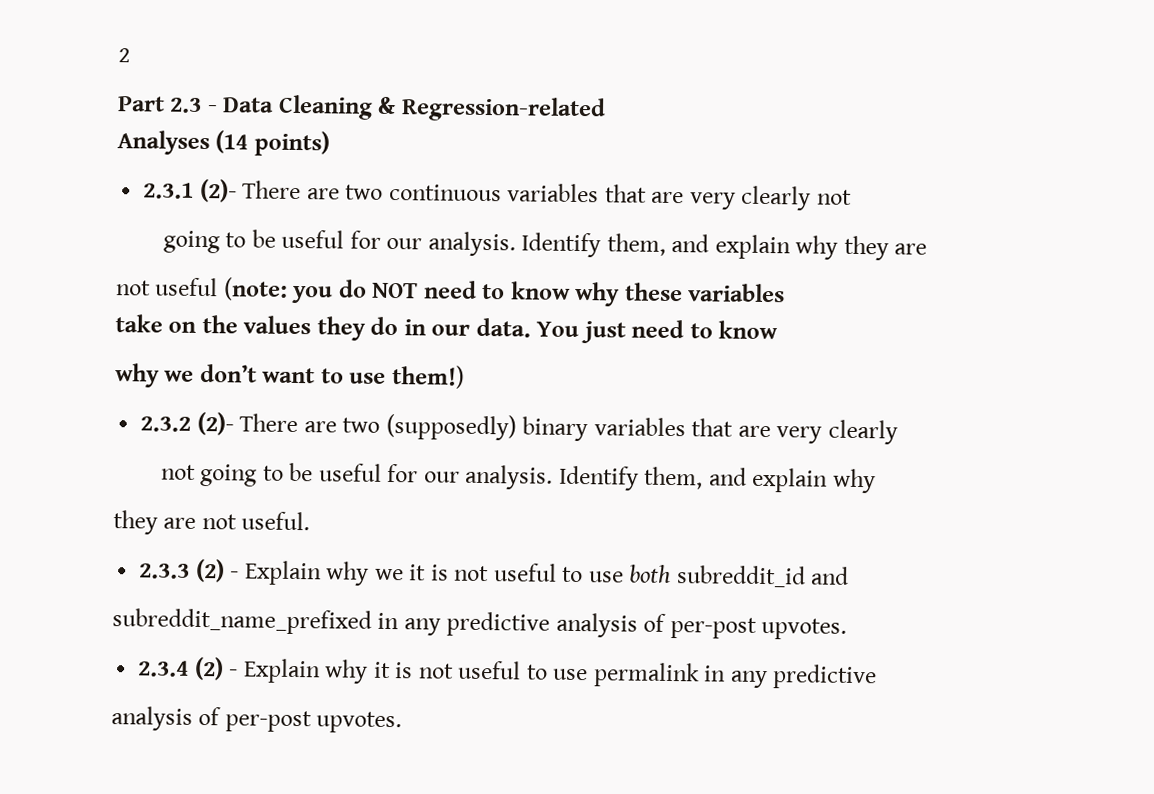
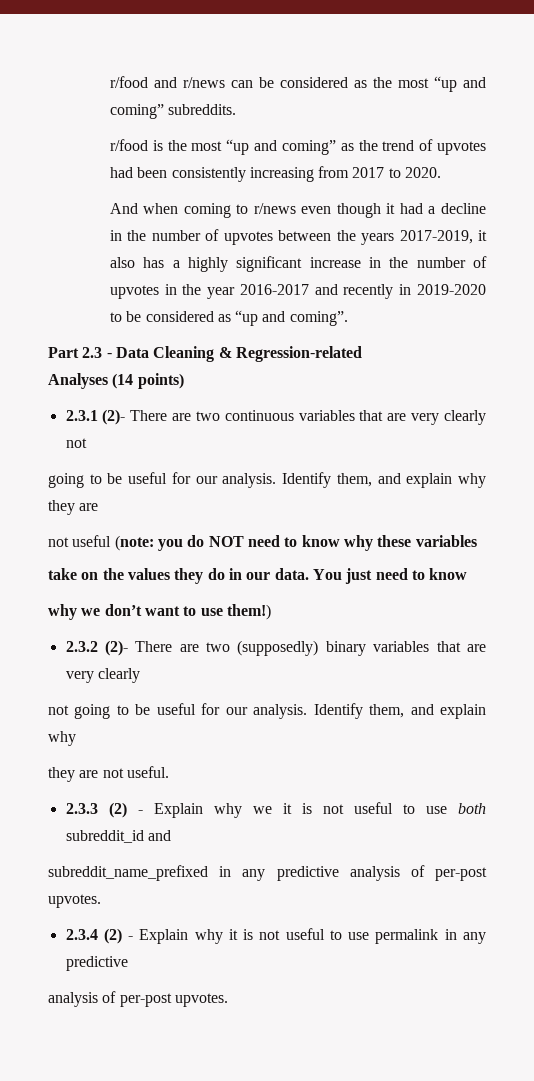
- 2
+ r/food and r/news can be considered as the most “up and coming” subreddits.
+ r/food is the most “up and coming” as the trend of upvotes had been consistently increasing from 2017 to 2020.
+ And when coming to r/news even though it had a decline in the number of upvotes between the years 2017-2019, it also has a highly significant increase in the number of upvotes in the year 2016-2017 and recently in 2019-2020 to be considered as “up and coming”.

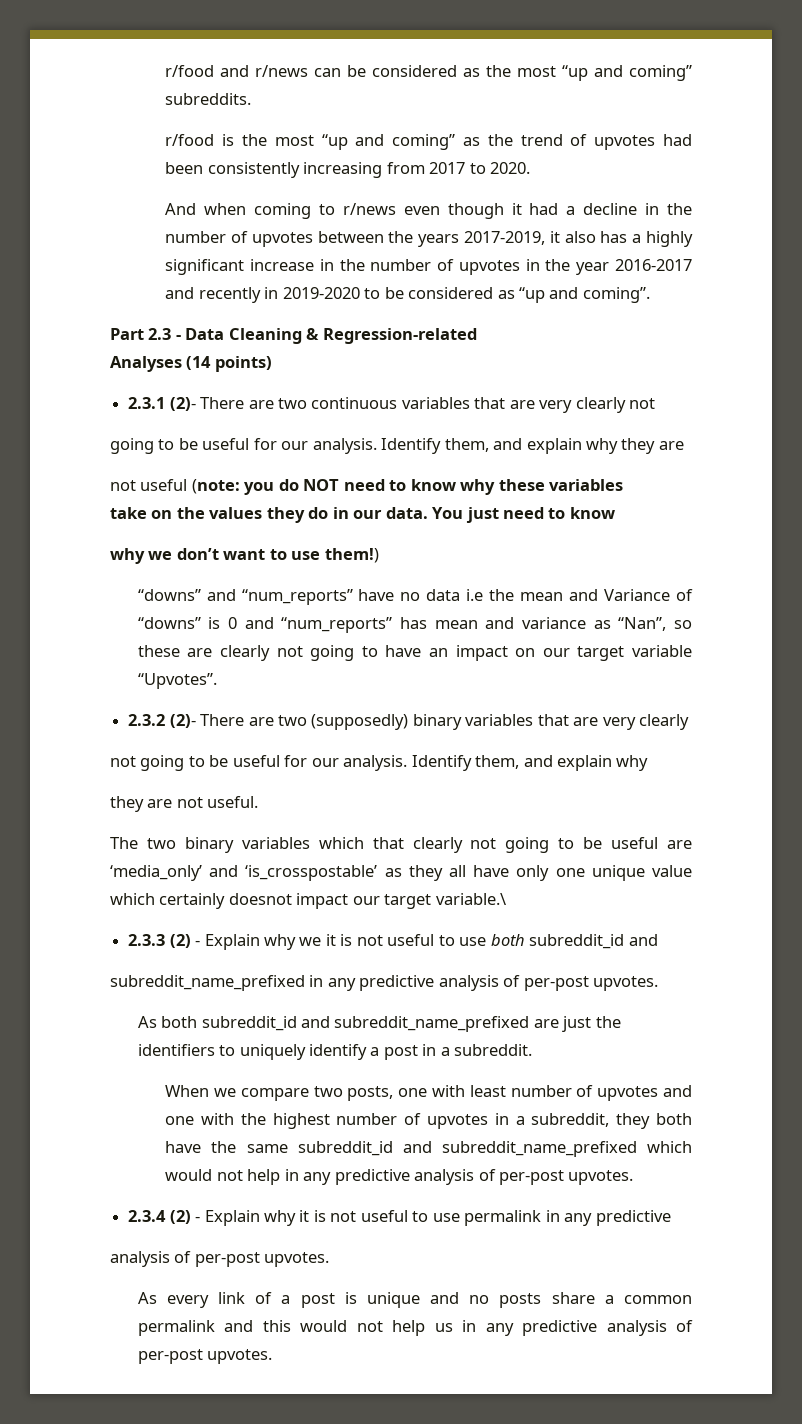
+ “downs” and “num_reports” have no data i.e the mean and Variance of “downs” is 0 and “num_reports” has mean and variance as “Nan”, so these are clearly not going to have an impact on our target variable “Upvotes”.
+ The two binary variables which that clearly not going to be useful are ‘media_only’ and ‘is_crosspostable’ as they all have only one unique value which certainly doesnot impact our target variable.\
+ As both subreddit_id and subreddit_name_prefixed are just the identifiers to uniquely identify a post in a subreddit.
+ When we compare two posts, one with least number of upvotes and one with the highest number of upvotes in a subreddit, they both have the same subreddit_id and subreddit_name_prefixed which would not help in any predictive analysis of per-post upvotes.
+ As every link of a post is unique and no posts share a common permalink and this would not help us in any predictive analysis of per-post upvotes.

